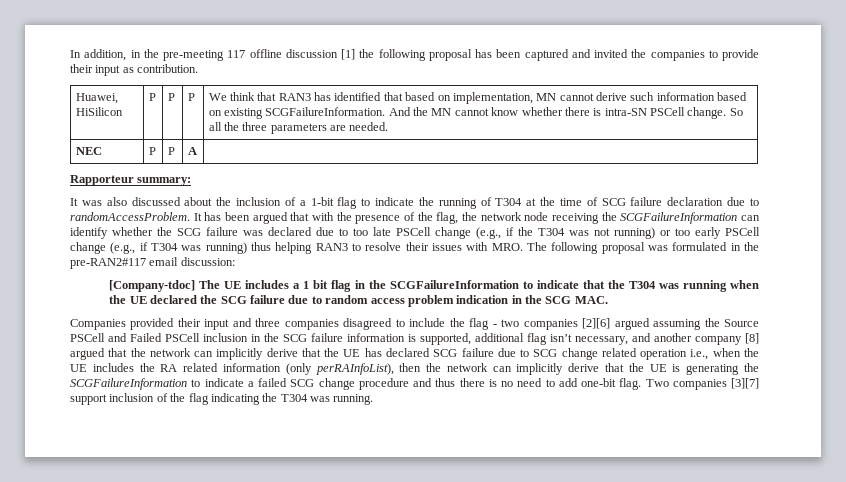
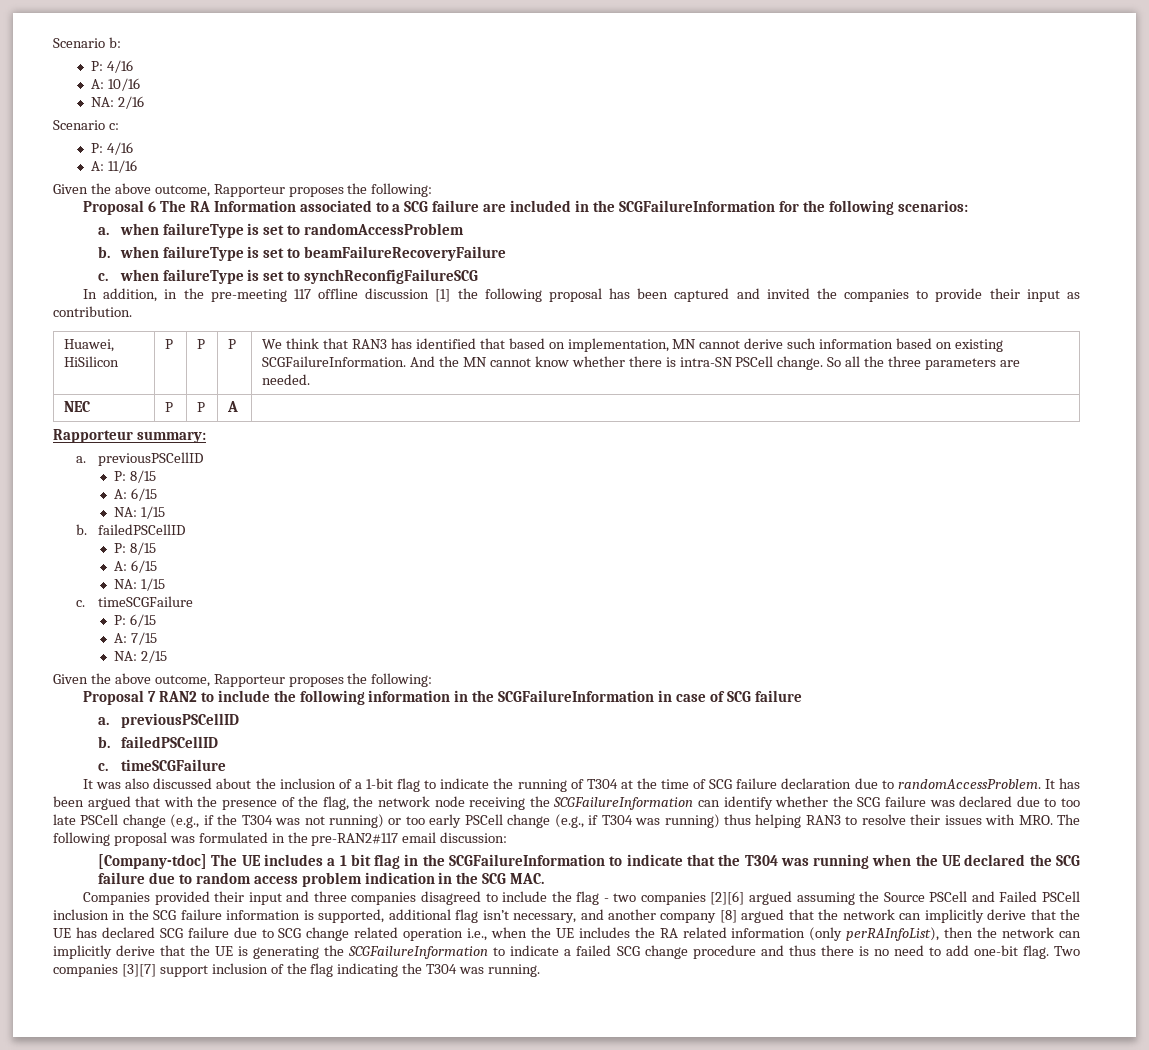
+ Scenario b:
+ P: 4/16
+ A: 10/16
+ NA: 2/16
+ Scenario c:
+ P: 4/16
+ A: 11/16
+ Given the above outcome, Rapporteur proposes the following:
+ Proposal 6 The RA Information associated to a SCG failure are included in the SCGFailureInformation for the following scenarios:
+ a. when failureType is set to randomAccessProblem
+ b. when failureType is set to beamFailureRecoveryFailure
+ c. when failureType is set to synchReconfigFailureSCG
  Rapporteur summary:
+ a. previousPSCellID
+ P: 8/15
+ A: 6/15
+ NA: 1/15
+ b. failedPSCellID
+ P: 8/15
+ A: 6/15
+ NA: 1/15
+ c. timeSCGFailure
+ P: 6/15
+ A: 7/15
+ NA: 2/15
+ Given the above outcome, Rapporteur proposes the following:
+ Proposal 7 RAN2 to include the following information in the SCGFailureInformation in case of SCG failure
+ a. previousPSCellID
+ b. failedPSCellID
+ c. timeSCGFailure

